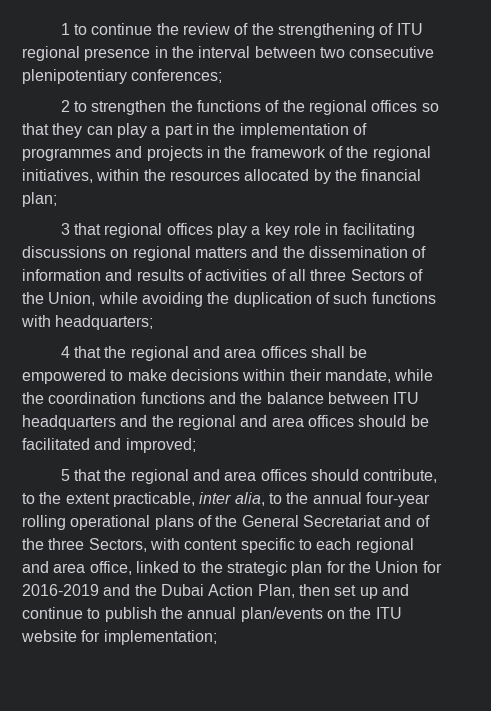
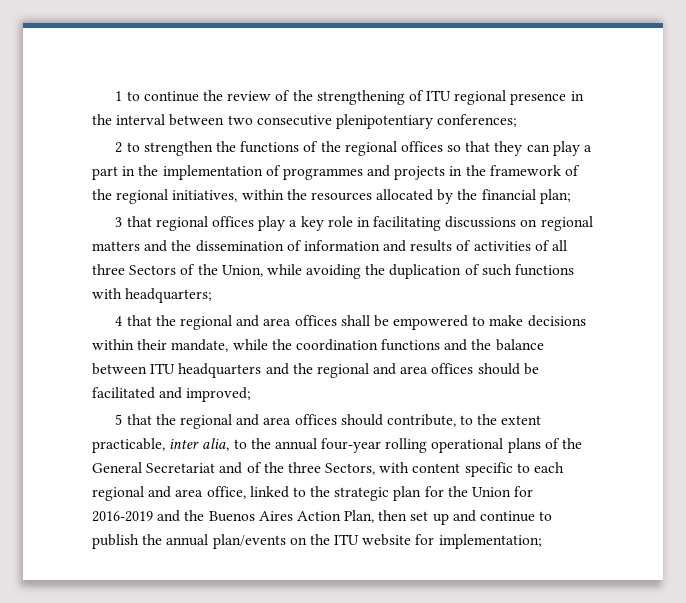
- 5 that the regional and area offices should contribute, to the extent practicable, inter alia, to the annual four-year rolling operational plans of the General Secretariat and of the three Sectors, with content specific to each regional and area office, linked to the strategic plan for the Union for 2016-2019 and the Dubai Action Plan, then set up and continue to publish the annual plan/events on the ITU website for implementation;
+ 5 that the regional and area offices should contribute, to the extent practicable, inter alia, to the annual four-year rolling operational plans of the General Secretariat and of the three Sectors, with content specific to each regional and area office, linked to the strategic plan for the Union for 2016-2019 and the Buenos Aires Action Plan, then set up and continue to publish the annual plan/events on the ITU website for implementation;

